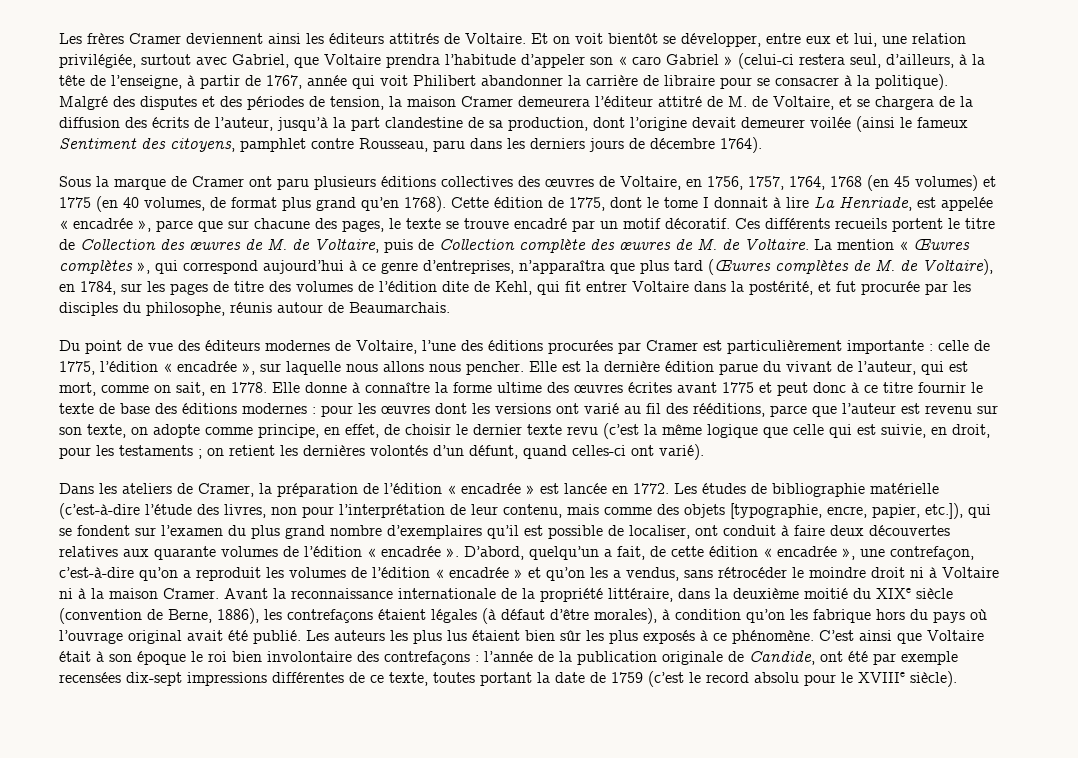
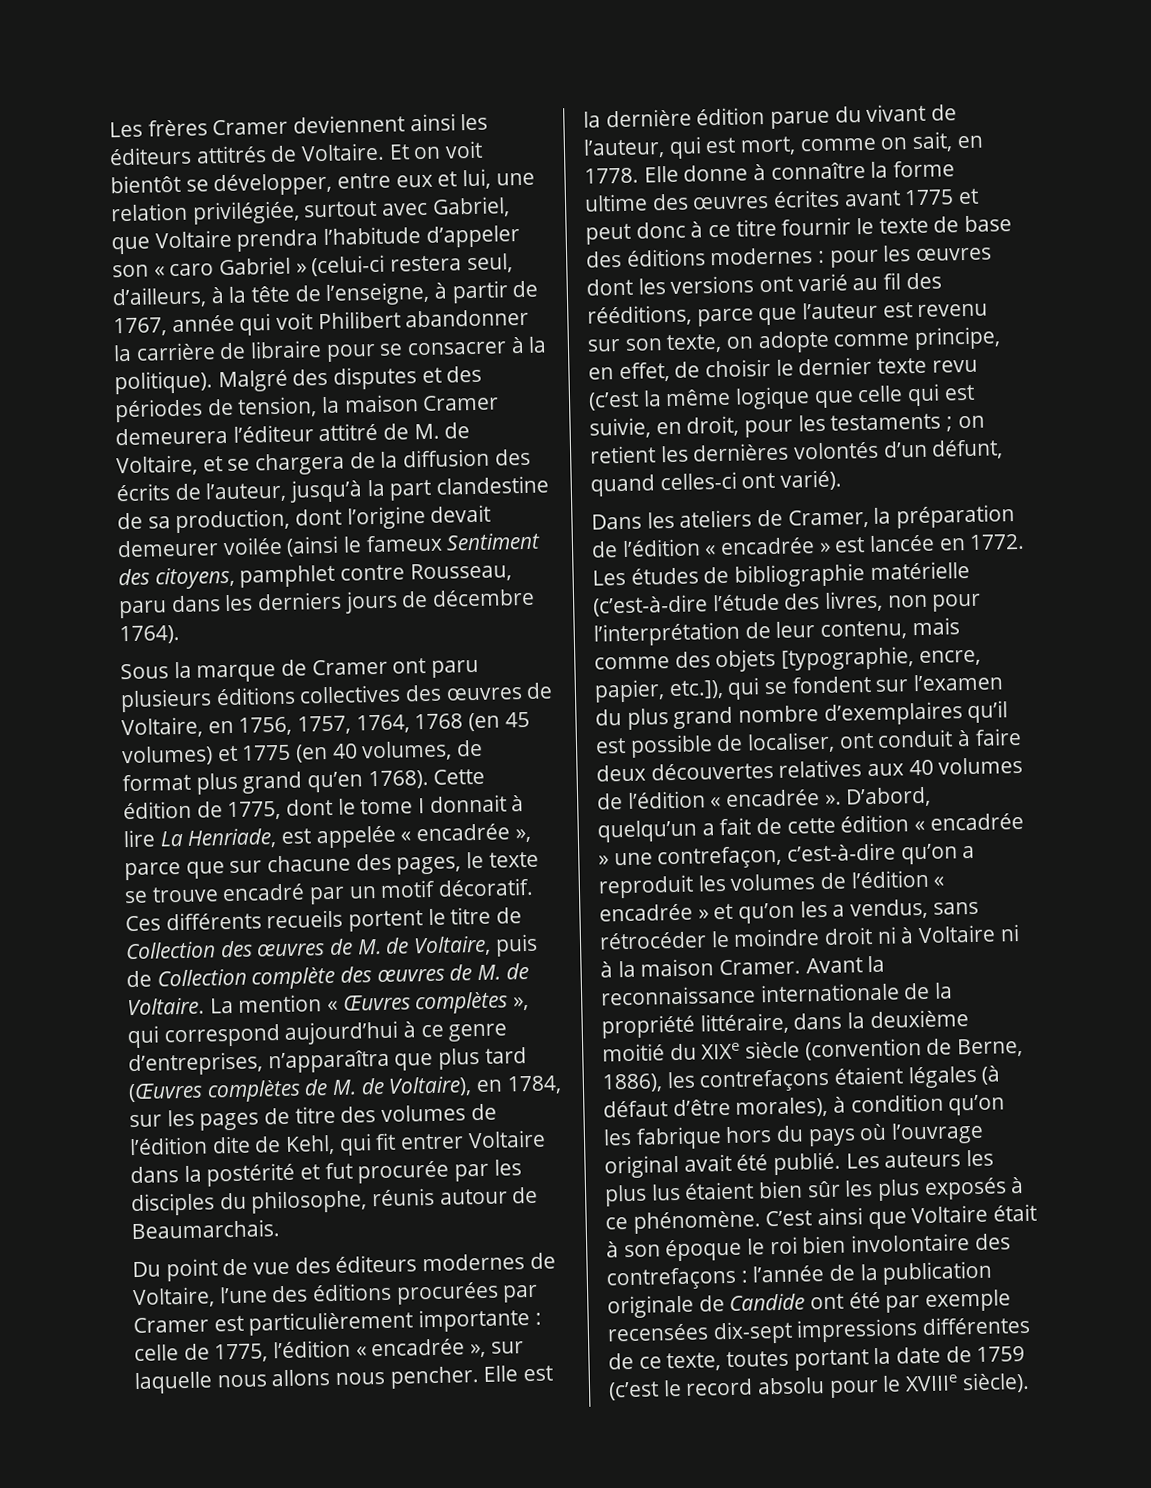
- La mention « Œuvres complètes », qui correspond aujourd’hui à ce genre d’entreprises, n’apparaîtra que plus tard (Œuvres complètes de M. de Voltaire), en 1784, sur les pages de titre des volumes de l’édition dite de Kehl, qui fit entrer Voltaire dans la postérité, et fut procurée par les disciples du philosophe, réunis autour de Beaumarchais.
+ La mention « Œuvres complètes », qui correspond aujourd’hui à ce genre d’entreprises, n’apparaîtra que plus tard (Œuvres complètes de M. de Voltaire), en 1784, sur les pages de titre des volumes de l’édition dite de Kehl, qui fit entrer Voltaire dans la postérité et fut procurée par les disciples du philosophe, réunis autour de Beaumarchais.
- Les études de bibliographie matérielle (c’est-à-dire l’étude des livres, non pour l’interprétation de leur contenu, mais comme des objets [typographie, encre, papier, etc.]), qui se fondent sur l’examen du plus grand nombre d’exemplaires qu’il est possible de localiser, ont conduit à faire deux découvertes relatives aux quarante volumes de l’édition « encadrée ».
+ Les études de bibliographie matérielle (c’est-à-dire l’étude des livres, non pour l’interprétation de leur contenu, mais comme des objets [typographie, encre, papier, etc.]), qui se fondent sur l’examen du plus grand nombre d’exemplaires qu’il est possible de localiser, ont conduit à faire deux découvertes relatives aux 40 volumes de l’édition « encadrée ».
- D’abord, quelqu’un a fait, de cette édition « encadrée », une contrefaçon, c’est-à-dire qu’on a reproduit les volumes de l’édition « encadrée » et qu’on les a vendus, sans rétrocéder le moindre droit ni à Voltaire ni à la maison Cramer.
+ D’abord, quelqu’un a fait de cette édition « encadrée » une contrefaçon, c’est-à-dire qu’on a reproduit les volumes de l’édition « encadrée » et qu’on les a vendus, sans rétrocéder le moindre droit ni à Voltaire ni à la maison Cramer.
- C’est ainsi que Voltaire était à son époque le roi bien involontaire des contrefaçons : l’année de la publication originale de Candide, ont été par exemple recensées dix-sept impressions différentes de ce texte, toutes portant la date de 1759 (c’est le record absolu pour le XVIIIe siècle).
+ C’est ainsi que Voltaire était à son époque le roi bien involontaire des contrefaçons : l’année de la publication originale de Candide ont été par exemple recensées dix-sept impressions différentes de ce texte, toutes portant la date de 1759 (c’est le record absolu pour le XVIIIe siècle).

